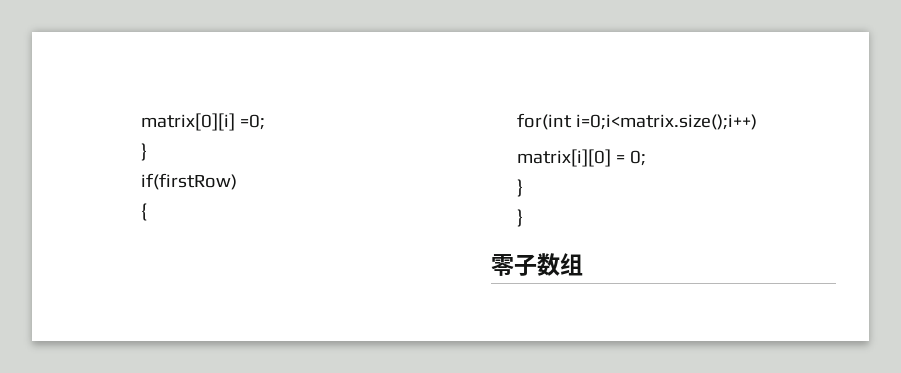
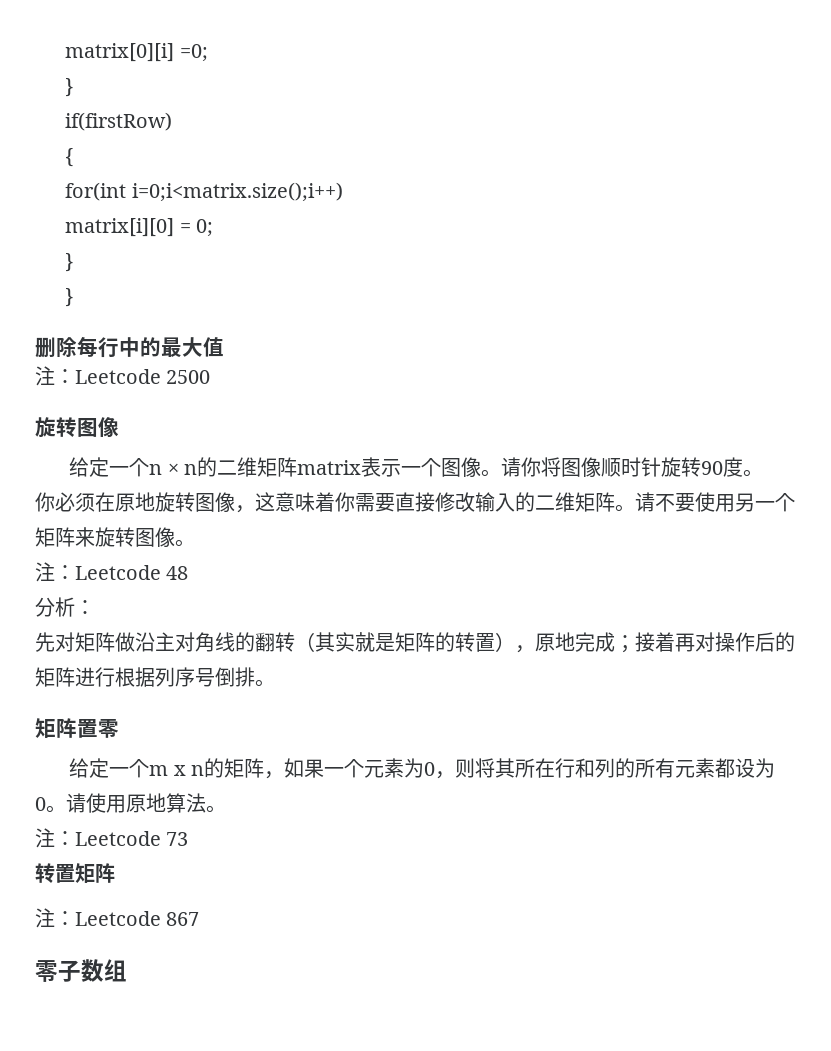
+ 删除每行中的最大值
+ 注：Leetcode 2500
+ 旋转图像
+ 给定一个n × n的二维矩阵matrix表示一个图像。请你将图像顺时针旋转90度。
+ 你必须在原地旋转图像，这意味着你需要直接修改输入的二维矩阵。请不要使用另一个矩阵来旋转图像。
+ 注：Leetcode 48
+ 分析：
+ 先对矩阵做沿主对角线的翻转（其实就是矩阵的转置），原地完成；接着再对操作后的矩阵进行根据列序号倒排。
+ 矩阵置零
+ 给定一个m x n的矩阵，如果一个元素为0，则将其所在行和列的所有元素都设为0。请使用原地算法。
+ 注：Leetcode 73
+ 转置矩阵
+ 注：Leetcode 867

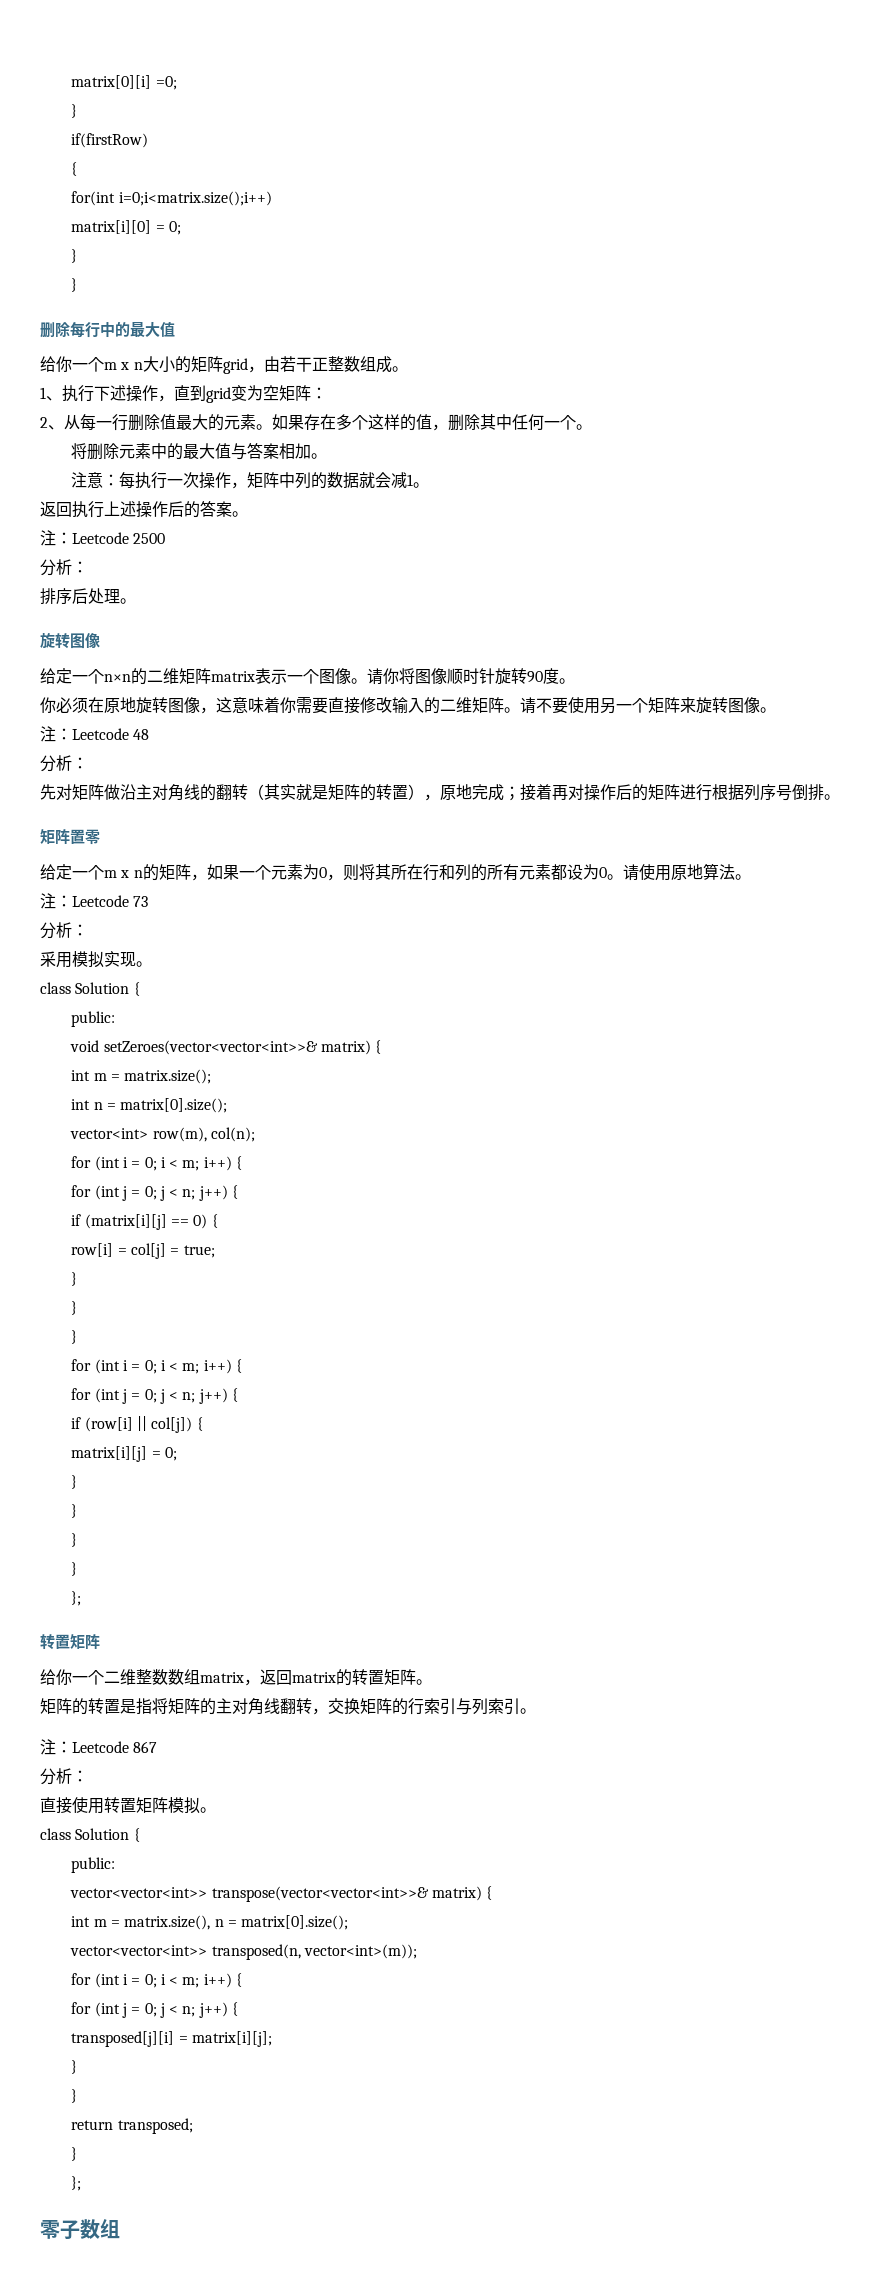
+ 给你一个m x n大小的矩阵grid，由若干正整数组成。
+ 1、执行下述操作，直到grid变为空矩阵：
+ 2、从每一行删除值最大的元素。如果存在多个这样的值，删除其中任何一个。
+ 将删除元素中的最大值与答案相加。
+ 注意：每执行一次操作，矩阵中列的数据就会减1。
+ 返回执行上述操作后的答案。
  注：Leetcode 2500
+ 分析：
+ 排序后处理。
- 给定一个n × n的二维矩阵matrix表示一个图像。
+ 给定一个n×n的二维矩阵matrix表示一个图像。
  注：Leetcode 73
+ 分析：
+ 采用模拟实现。
+ class Solution {
+ public:
+ void setZeroes(vector<vector<int>>& matrix) {
+ int m = matrix.size();
+ int n = matrix[0].size();
+ vector<int> row(m), col(n);
+ for (int i = 0; i < m; i++) {
+ for (int j = 0; j < n; j++) {
+ if (matrix[i][j] == 0) {
+ row[i] = col[j] = true;
+ }
+ }
+ }
+ for (int i = 0; i < m; i++) {
+ for (int j = 0; j < n; j++) {
+ if (row[i] || col[j]) {
+ matrix[i][j] = 0;
+ }
+ }
+ }
+ }
+ };
  转置矩阵
+ 给你一个二维整数数组matrix，返回matrix的转置矩阵。
+ 矩阵的转置是指将矩阵的主对角线翻转，交换矩阵的行索引与列索引。
  注：Leetcode 867
+ 分析：
+ 直接使用转置矩阵模拟。
+ class Solution {
+ public:
+ vector<vector<int>> transpose(vector<vector<int>>& matrix) {
+ int m = matrix.size(), n = matrix[0].size();
+ vector<vector<int>> transposed(n, vector<int>(m));
+ for (int i = 0; i < m; i++) {
+ for (int j = 0; j < n; j++) {
+ transposed[j][i] = matrix[i][j];
+ }
+ }
+ return transposed;
+ }
+ };

